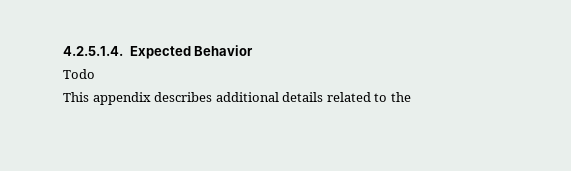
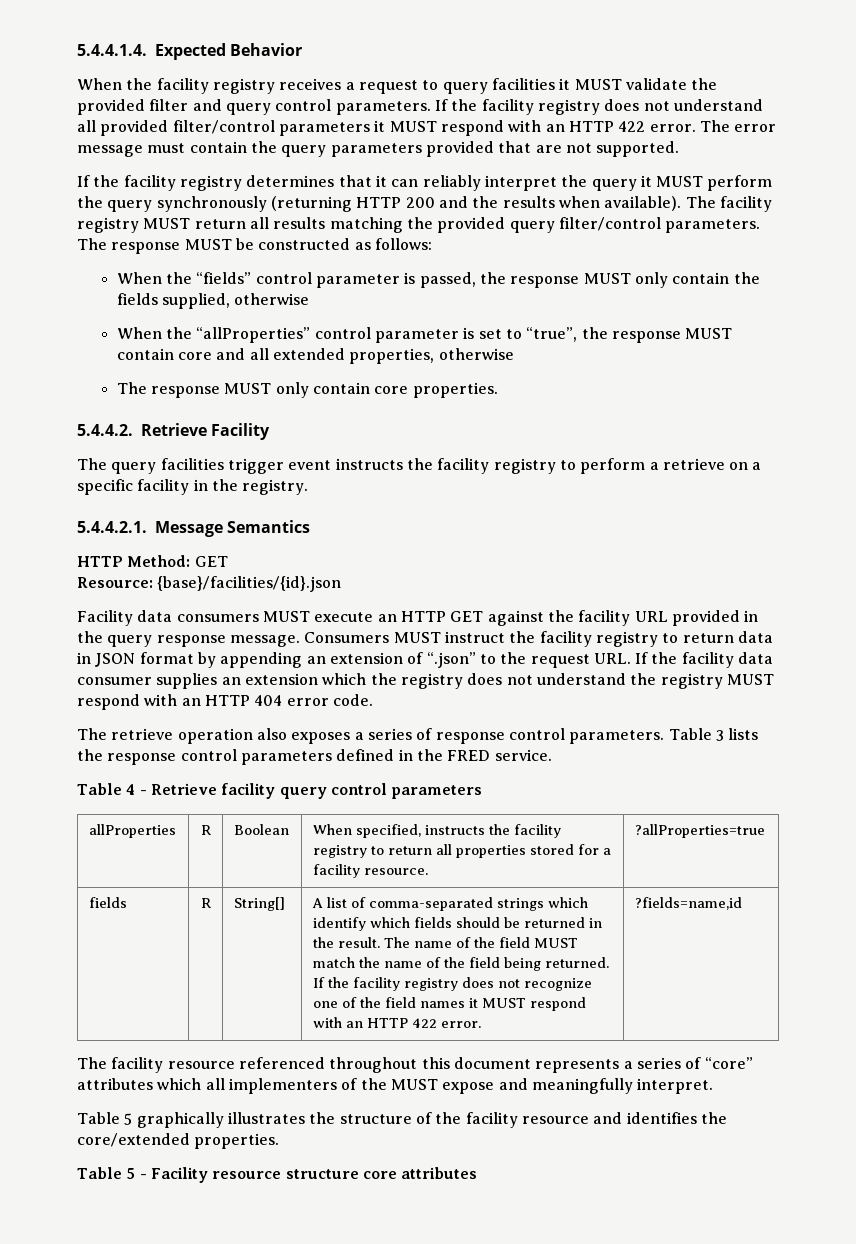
- 4.2.5.1.4. Expected Behavior
+ 5.4.4.1.4. Expected Behavior
- Todo
- This appendix describes additional details related to the
+ When the facility registry receives a request to query facilities it MUST validate the provided filter and query control parameters. If the facility registry does not understand all provided filter/control parameters it MUST respond with an HTTP 422 error. The error message must contain the query parameters provided that are not supported.
+ If the facility registry determines that it can reliably interpret the query it MUST perform the query synchronously (returning HTTP 200 and the results when available). The facility registry MUST return all results matching the provided query filter/control parameters. The response MUST be constructed as follows:
+ When the “fields” control parameter is passed, the response MUST only contain the fields supplied, otherwise
+ When the “allProperties” control parameter is set to “true”, the response MUST contain core and all extended properties, otherwise
+ The response MUST only contain core properties.
+ 5.4.4.2. Retrieve Facility
+ The query facilities trigger event instructs the facility registry to perform a retrieve on a specific facility in the registry.
+ 5.4.4.2.1. Message Semantics
+ HTTP Method: GET
+ Resource: {base}/facilities/{id}.json
+ Facility data consumers MUST execute an HTTP GET against the facility URL provided in the query response message. Consumers MUST instruct the facility registry to return data in JSON format by appending an extension of “.json” to the request URL. If the facility data consumer supplies an extension which the registry does not understand the registry MUST respond with an HTTP 404 error code.
+ The retrieve operation also exposes a series of response control parameters. Table 3 lists the response control parameters defined in the FRED service.
+ Table 4 - Retrieve facility query control parameters
+ allProperties | R | Boolean | When specified, instructs the facility registry to return all properties stored for a facility resource. | ?allProperties=true
+ fields | R | String[] | A list of comma-separated strings which identify which fields should be returned in the result. The name of the field MUST match the name of the field being returned. If the facility registry does not recognize one of the field names it MUST respond with an HTTP 422 error. | ?fields=name,id
+ The facility resource referenced throughout this document represents a series of “core” attributes which all implementers of the MUST expose and meaningfully interpret.
+ Table 5 graphically illustrates the structure of the facility resource and identifies the core/extended properties.
+ Table 5 - Facility resource structure core attributes

